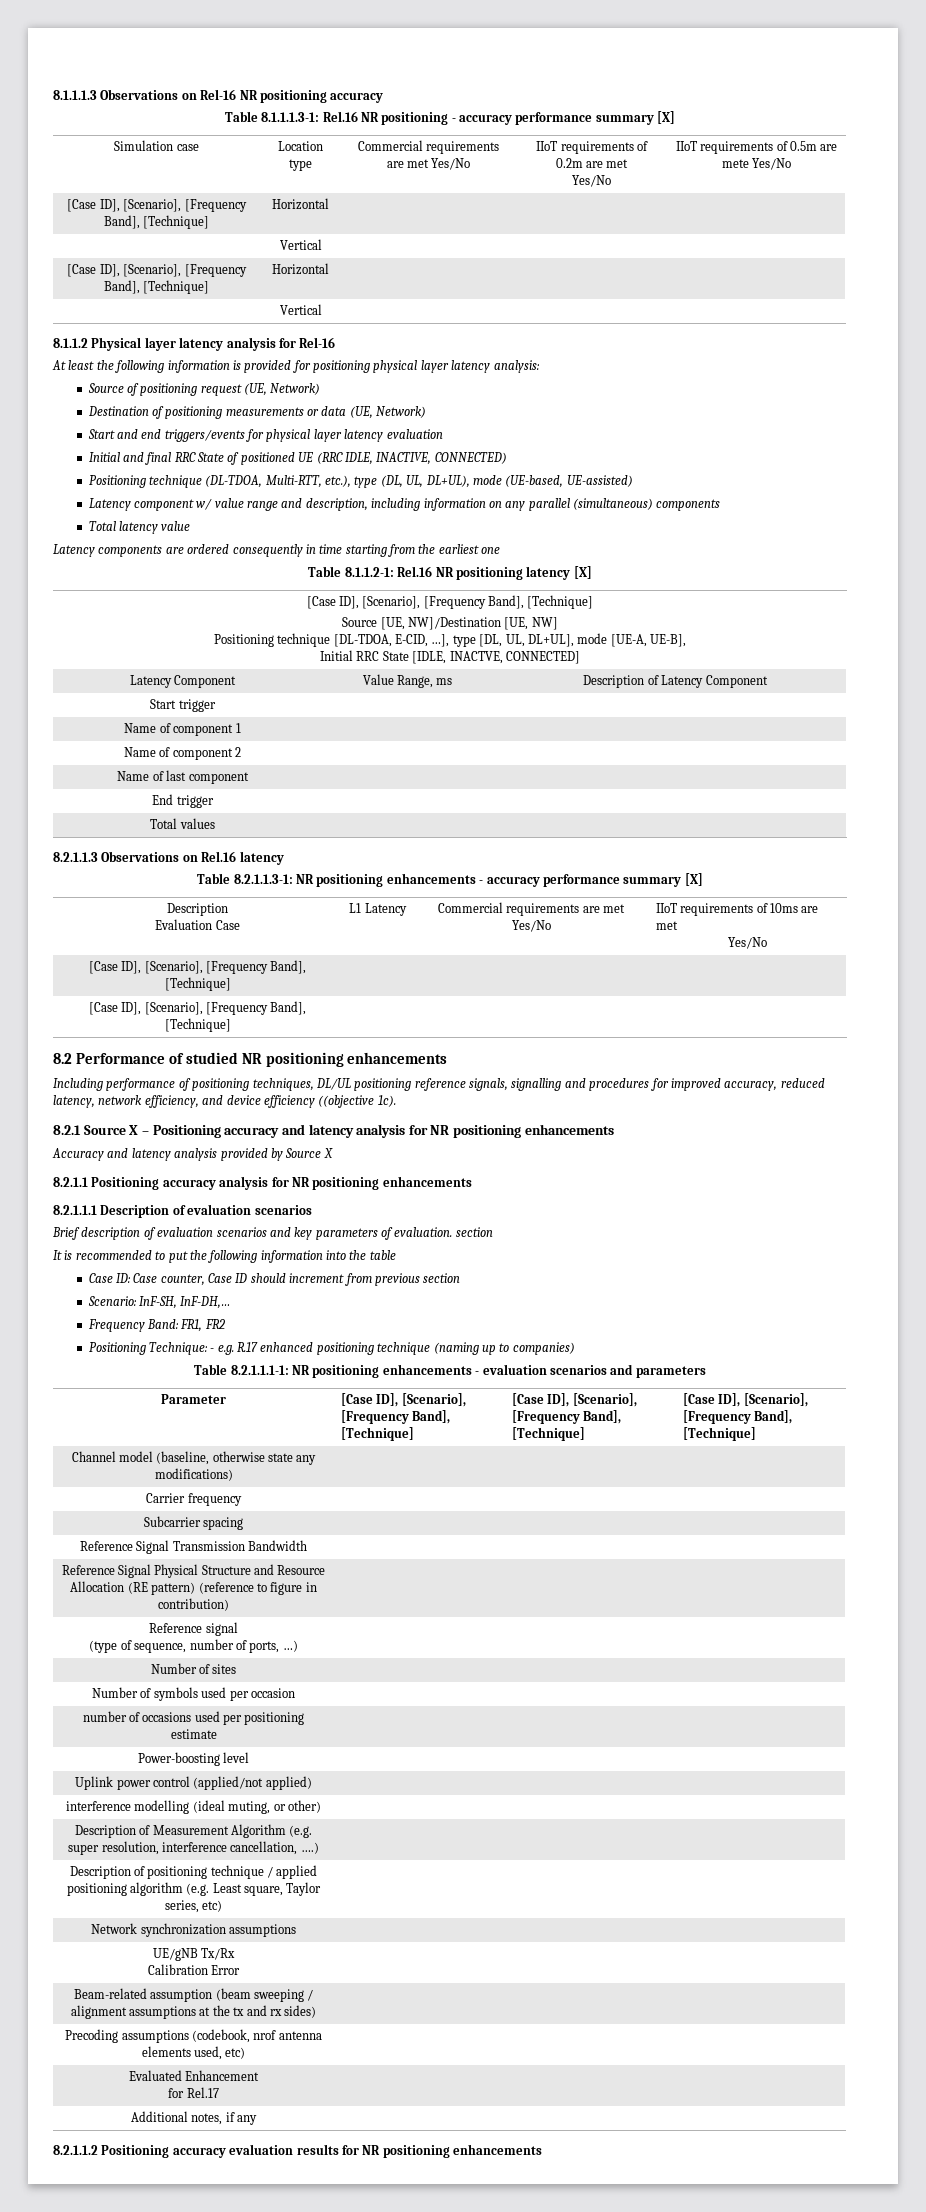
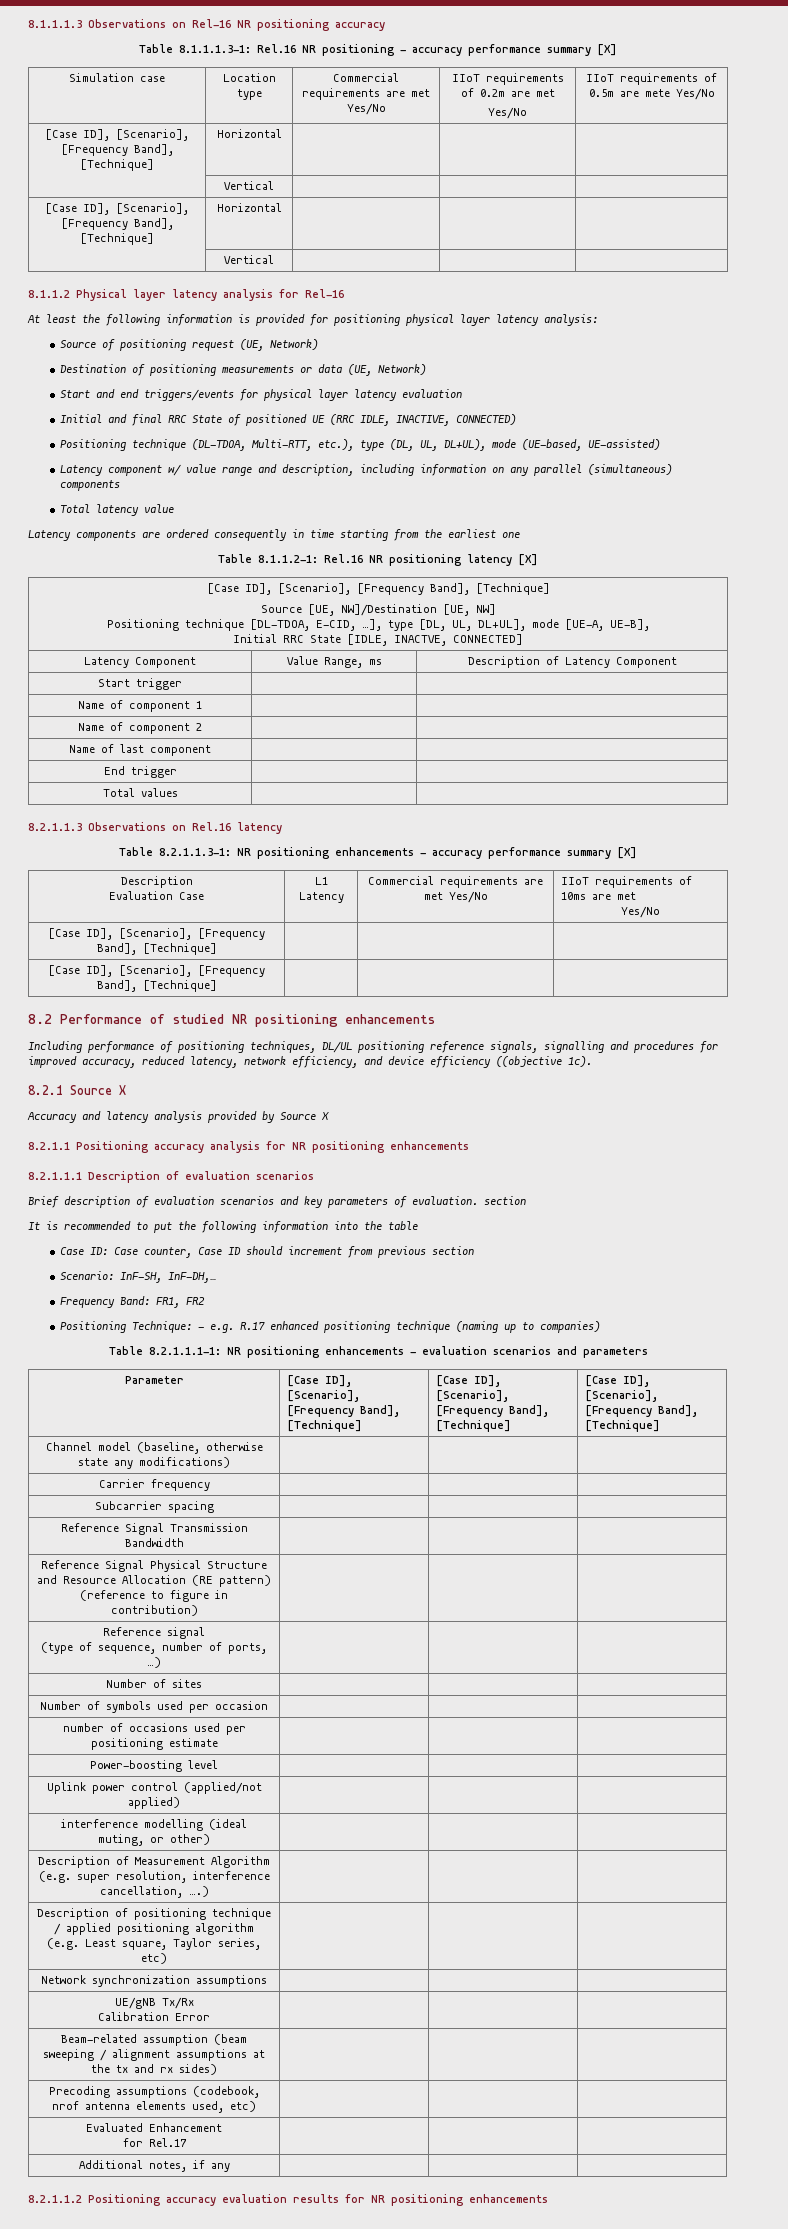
- 8.2.1 Source X – Positioning accuracy and latency analysis for NR positioning enhancements
+ 8.2.1 Source X

